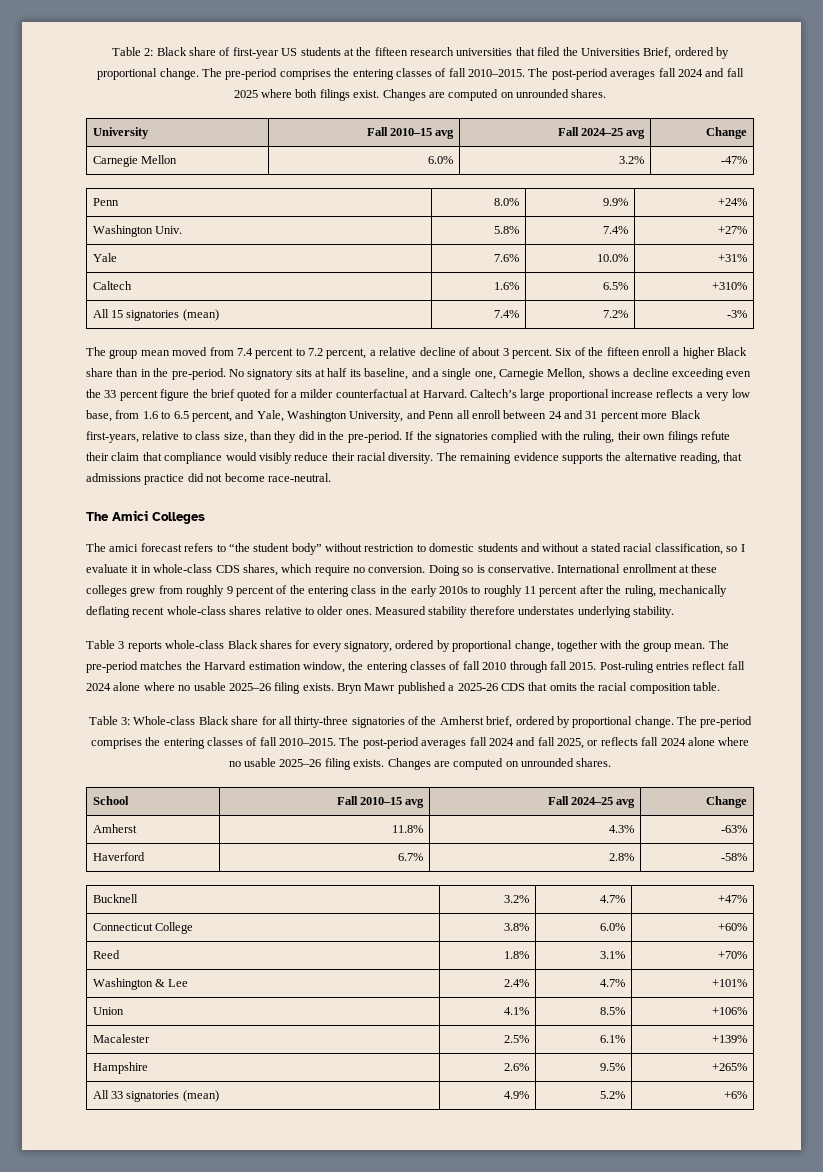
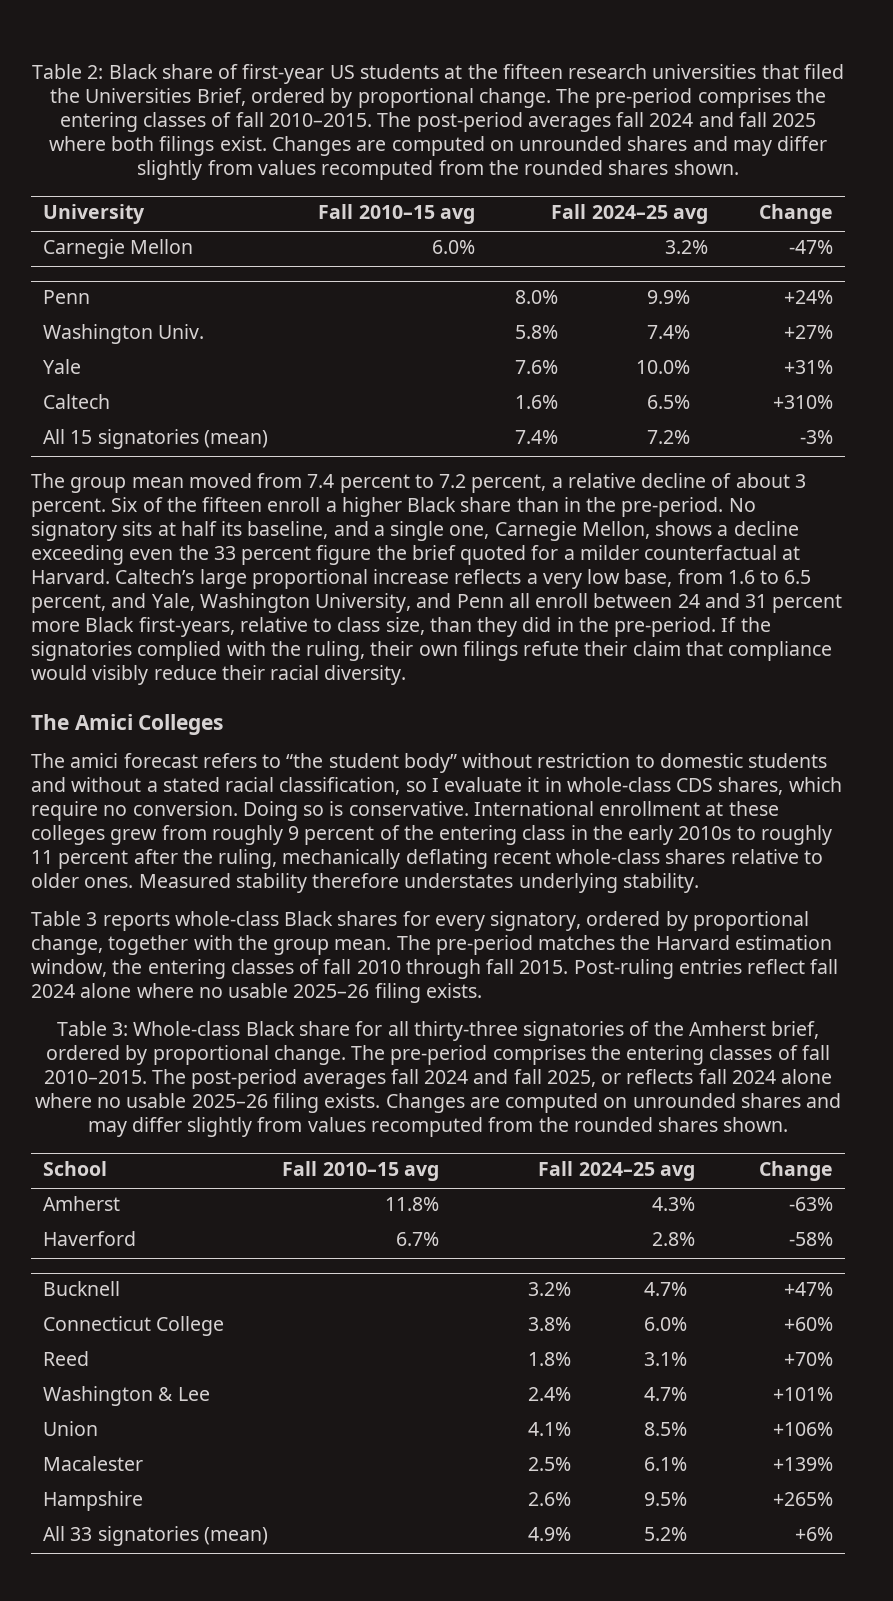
- The post-period averages fall 2024 and fall 2025 where both filings exist. Changes are computed on unrounded shares.
+ The post-period averages fall 2024 and fall 2025 where both filings exist. Changes are computed on unrounded shares and may differ slightly from values recomputed from the rounded shares shown.
- The remaining evidence supports the alternative reading, that admissions practice did not become race-neutral.
- Bryn Mawr published a 2025-26 CDS that omits the racial composition table.
- The post-period averages fall 2024 and fall 2025, or reflects fall 2024 alone where no usable 2025–26 filing exists. Changes are computed on unrounded shares.
+ The post-period averages fall 2024 and fall 2025, or reflects fall 2024 alone where no usable 2025–26 filing exists. Changes are computed on unrounded shares and may differ slightly from values recomputed from the rounded shares shown.

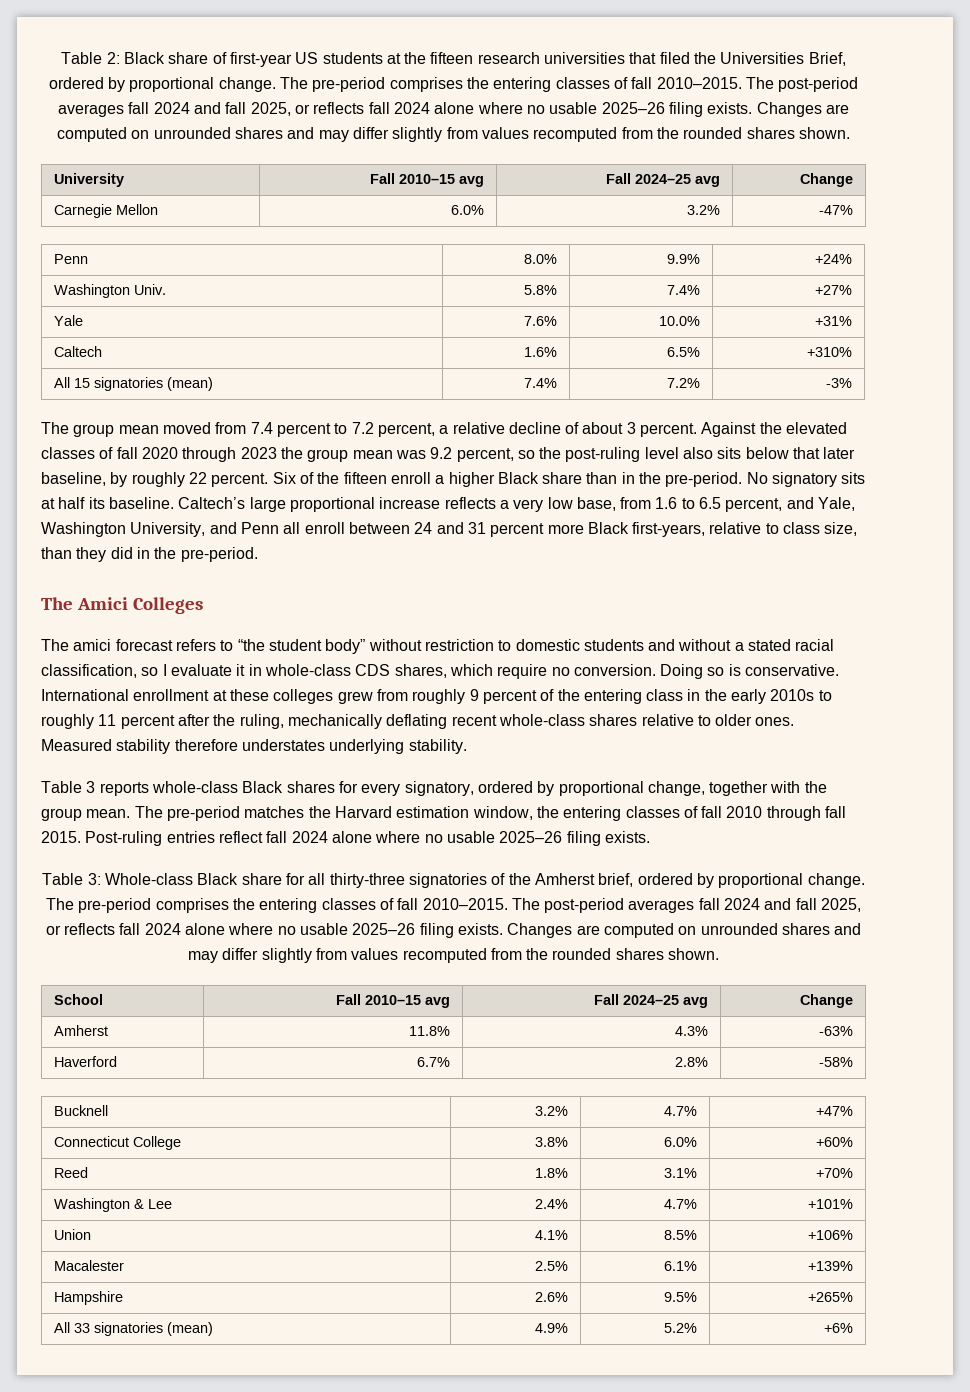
- Table 2: Black share of first-year US students at the fifteen research universities that filed the Universities Brief, ordered by proportional change. The pre-period comprises the entering classes of fall 2010–2015. The post-period averages fall 2024 and fall 2025 where both filings exist.
+ Table 2: Black share of first-year US students at the fifteen research universities that filed the Universities Brief, ordered by proportional change. The pre-period comprises the entering classes of fall 2010–2015. The post-period averages fall 2024 and fall 2025, or reflects fall 2024 alone where no usable 2025–26 filing exists.
+ Against the elevated classes of fall 2020 through 2023 the group mean was 9.2 percent, so the post-ruling level also sits below that later baseline, by roughly 22 percent.
- No signatory sits at half its baseline, and a single one, Carnegie Mellon, shows a decline exceeding even the 33 percent figure the brief quoted for a milder counterfactual at Harvard.
+ No signatory sits at half its baseline.
- If the signatories complied with the ruling, their own filings refute their claim that compliance would visibly reduce their racial diversity.

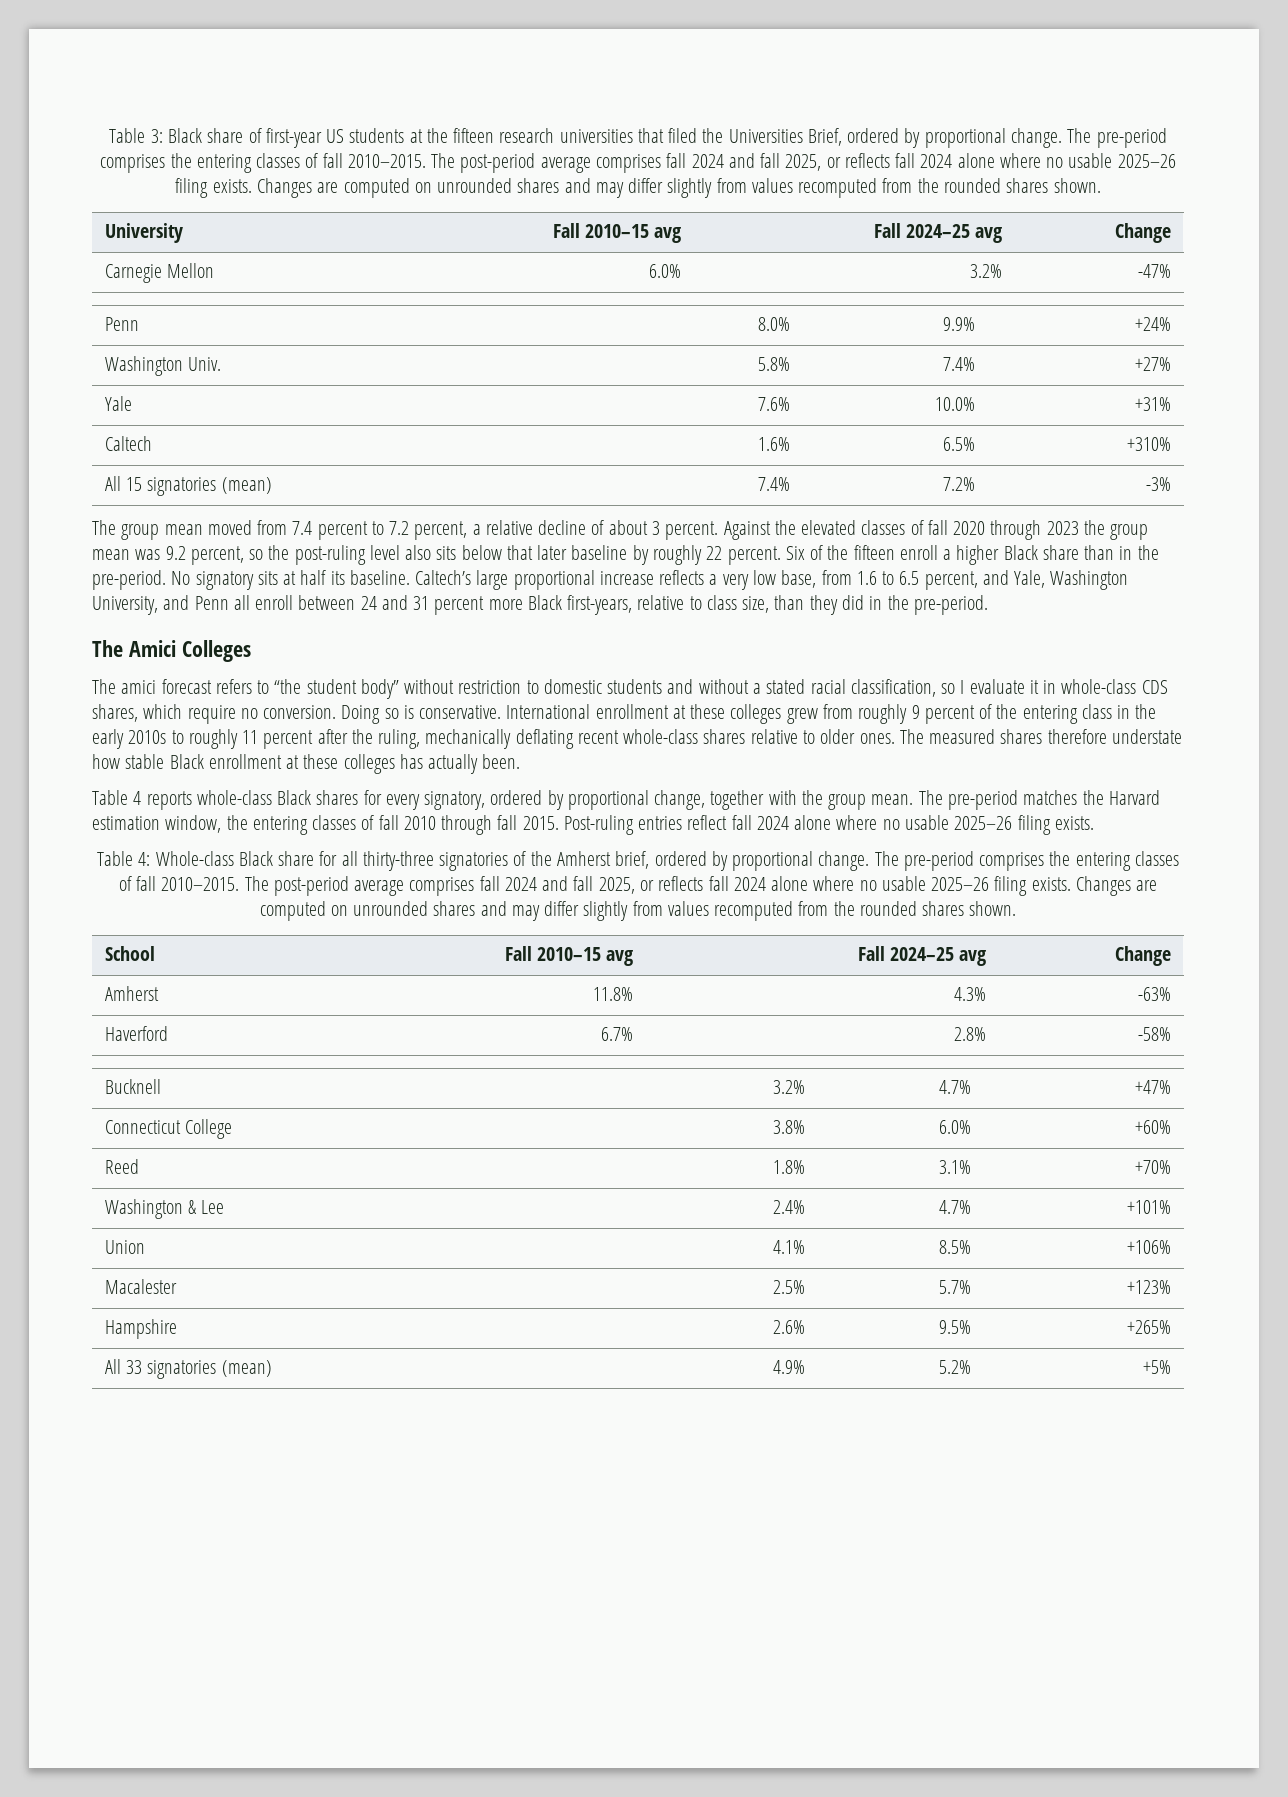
- Table 2: Black share of first-year US students at the fifteen research universities that filed the Universities Brief, ordered by proportional change. The pre-period comprises the entering classes of fall 2010–2015. The post-period averages fall 2024 and fall 2025, or reflects fall 2024 alone where no usable 2025–26 filing exists.
+ Table 3: Black share of first-year US students at the fifteen research universities that filed the Universities Brief, ordered by proportional change. The pre-period comprises the entering classes of fall 2010–2015. The post-period average comprises fall 2024 and fall 2025, or reflects fall 2024 alone where no usable 2025–26 filing exists.
- Against the elevated classes of fall 2020 through 2023 the group mean was 9.2 percent, so the post-ruling level also sits below that later baseline, by roughly 22 percent.
+ Against the elevated classes of fall 2020 through 2023 the group mean was 9.2 percent, so the post-ruling level also sits below that later baseline by roughly 22 percent.
- Measured stability therefore understates underlying stability.
- Table 3 reports whole-class Black shares for every signatory, ordered by proportional change, together with the group mean.
+ The measured shares therefore understate how stable Black enrollment at these colleges has actually been.
+ Table 4 reports whole-class Black shares for every signatory, ordered by proportional change, together with the group mean.
- Table 3: Whole-class Black share for all thirty-three signatories of the Amherst brief, ordered by proportional change. The pre-period comprises the entering classes of fall 2010–2015. The post-period averages fall 2024 and fall 2025, or reflects fall 2024 alone where no usable 2025–26 filing exists.
+ Table 4: Whole-class Black share for all thirty-three signatories of the Amherst brief, ordered by proportional change. The pre-period comprises the entering classes of fall 2010–2015. The post-period average comprises fall 2024 and fall 2025, or reflects fall 2024 alone where no usable 2025–26 filing exists.
- Macalester | 2.5% | 6.1% | +139%
+ Macalester | 2.5% | 5.7% | +123%
- All 33 signatories (mean) | 4.9% | 5.2% | +6%
+ All 33 signatories (mean) | 4.9% | 5.2% | +5%

